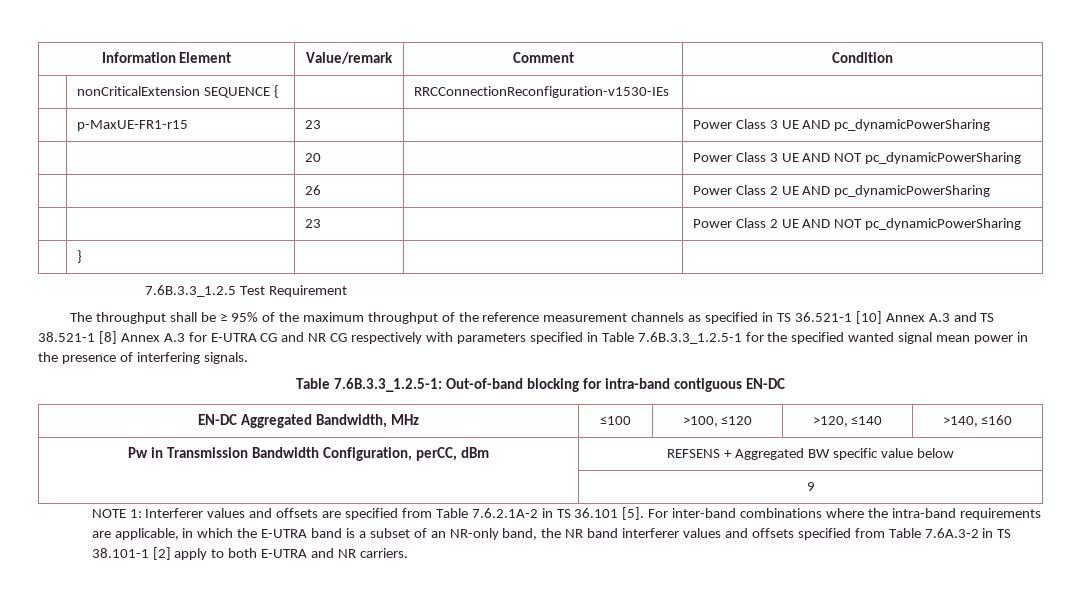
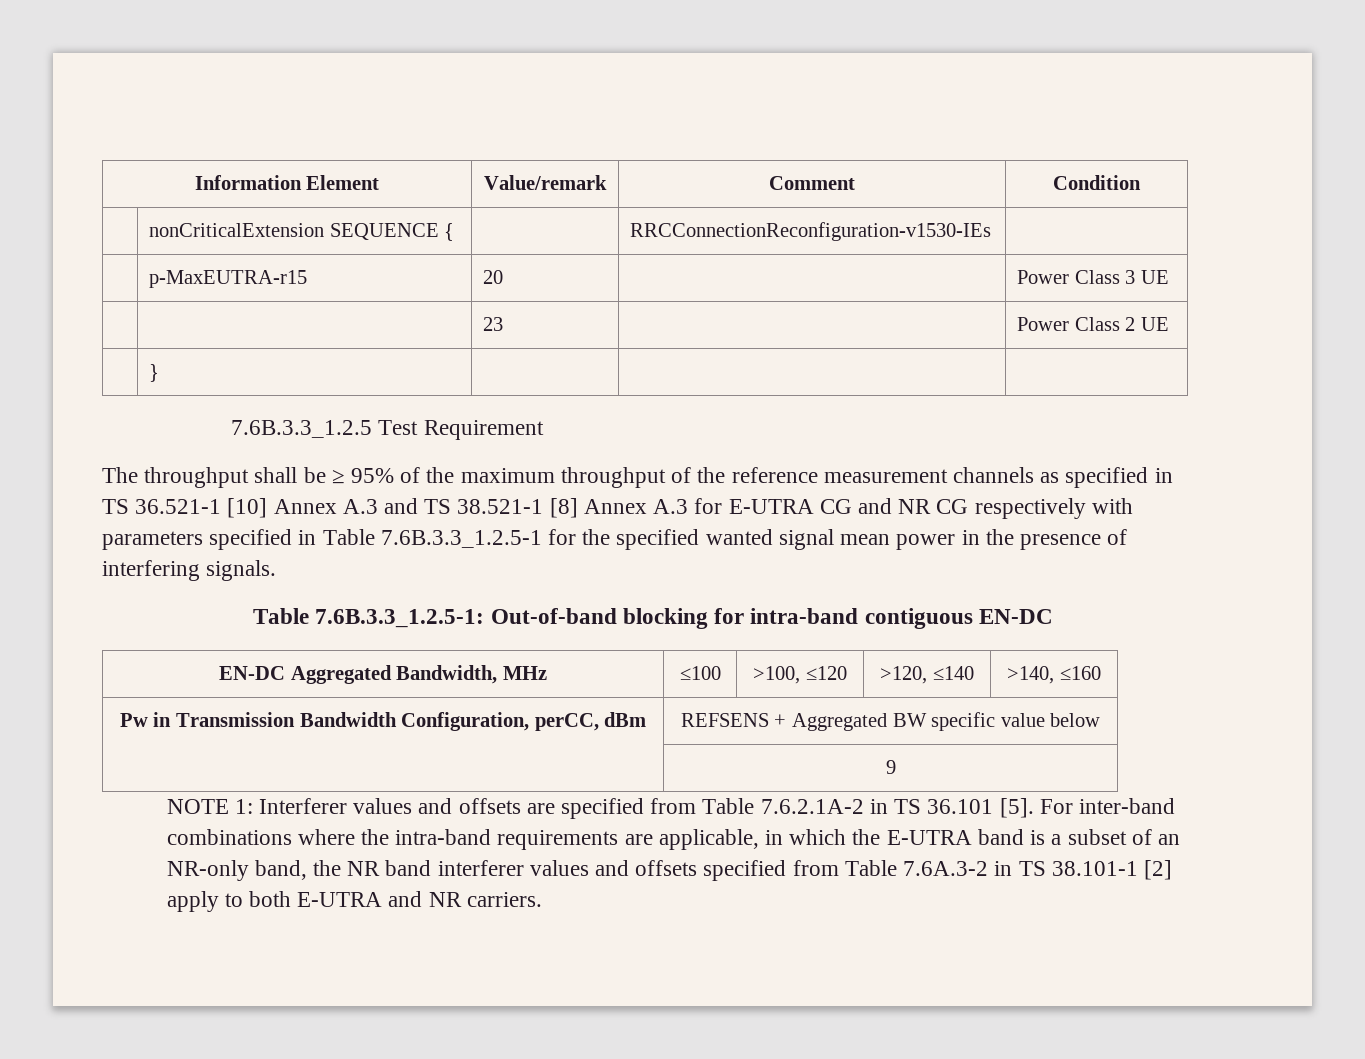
- | p-MaxUE-FR1-r15 | 23 | | Power Class 3 UE AND pc_dynamicPowerSharing
- | | 20 | | Power Class 3 UE AND NOT pc_dynamicPowerSharing
- | | 26 | | Power Class 2 UE AND pc_dynamicPowerSharing
+ | p-MaxEUTRA-r15 | 20 | | Power Class 3 UE
- | | 23 | | Power Class 2 UE AND NOT pc_dynamicPowerSharing
+ | | 23 | | Power Class 2 UE

